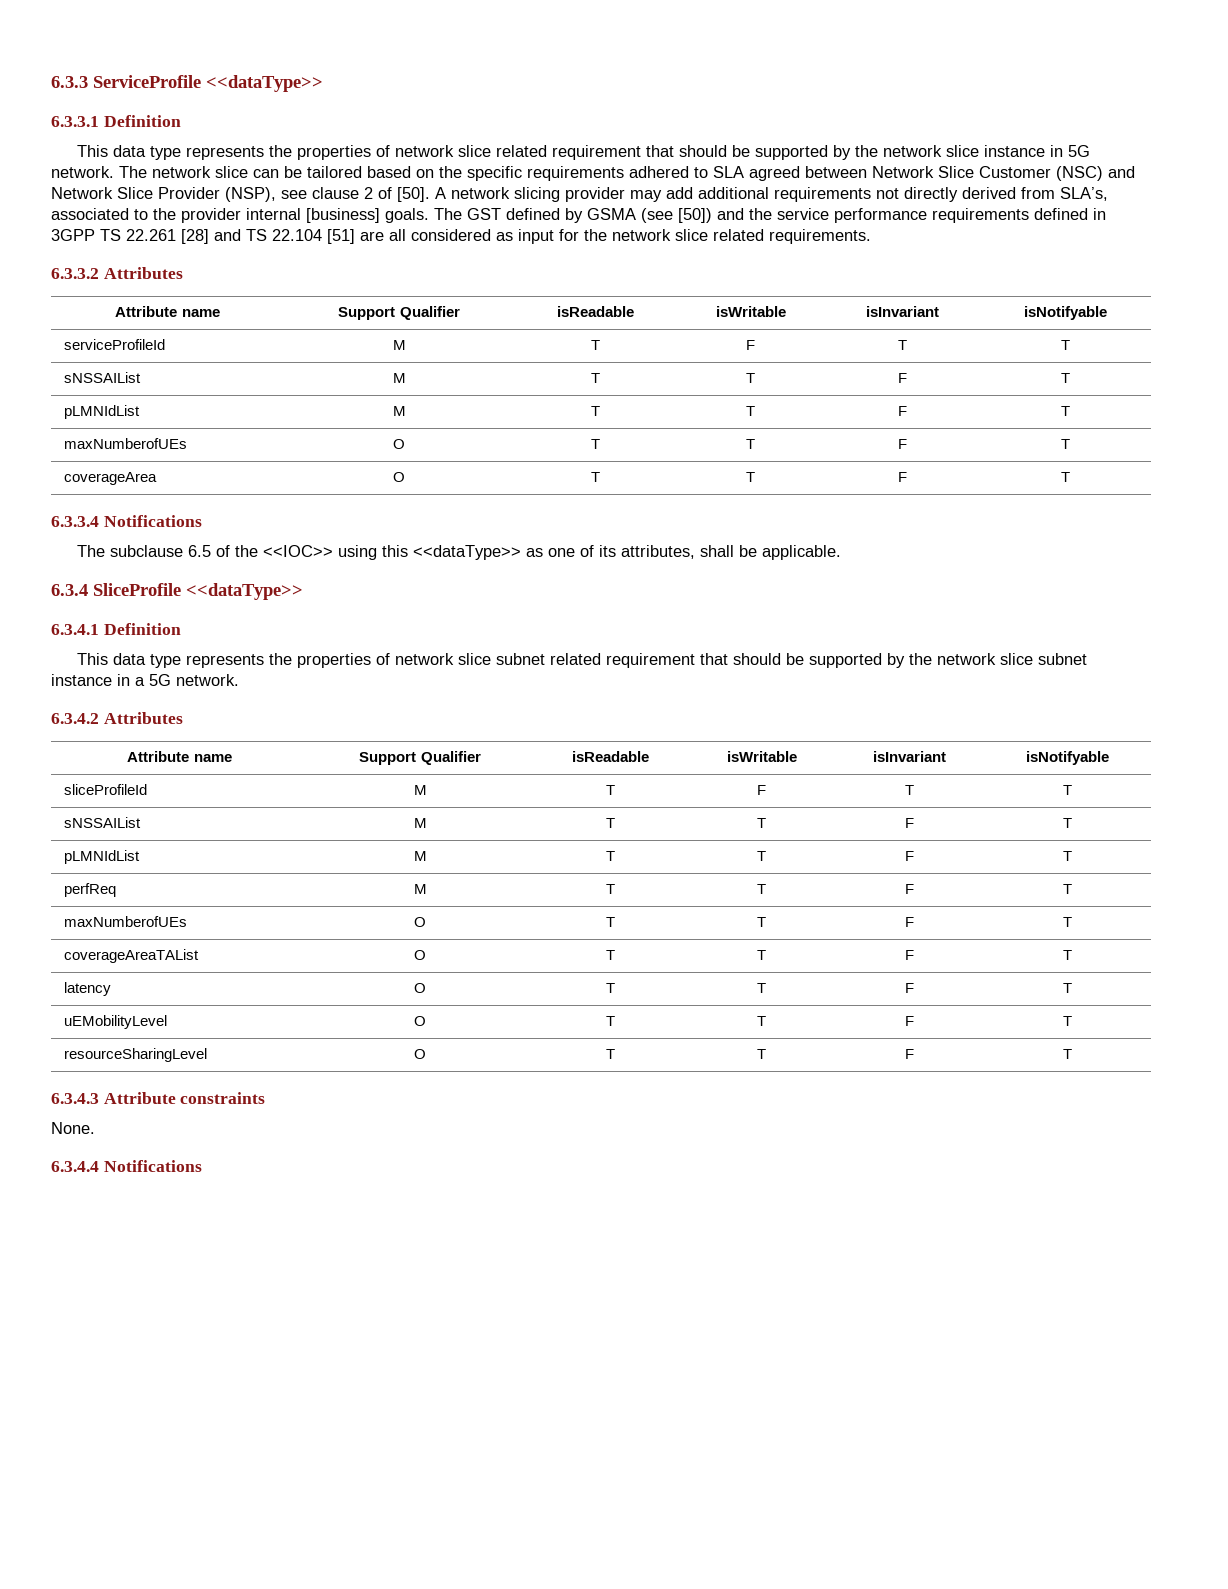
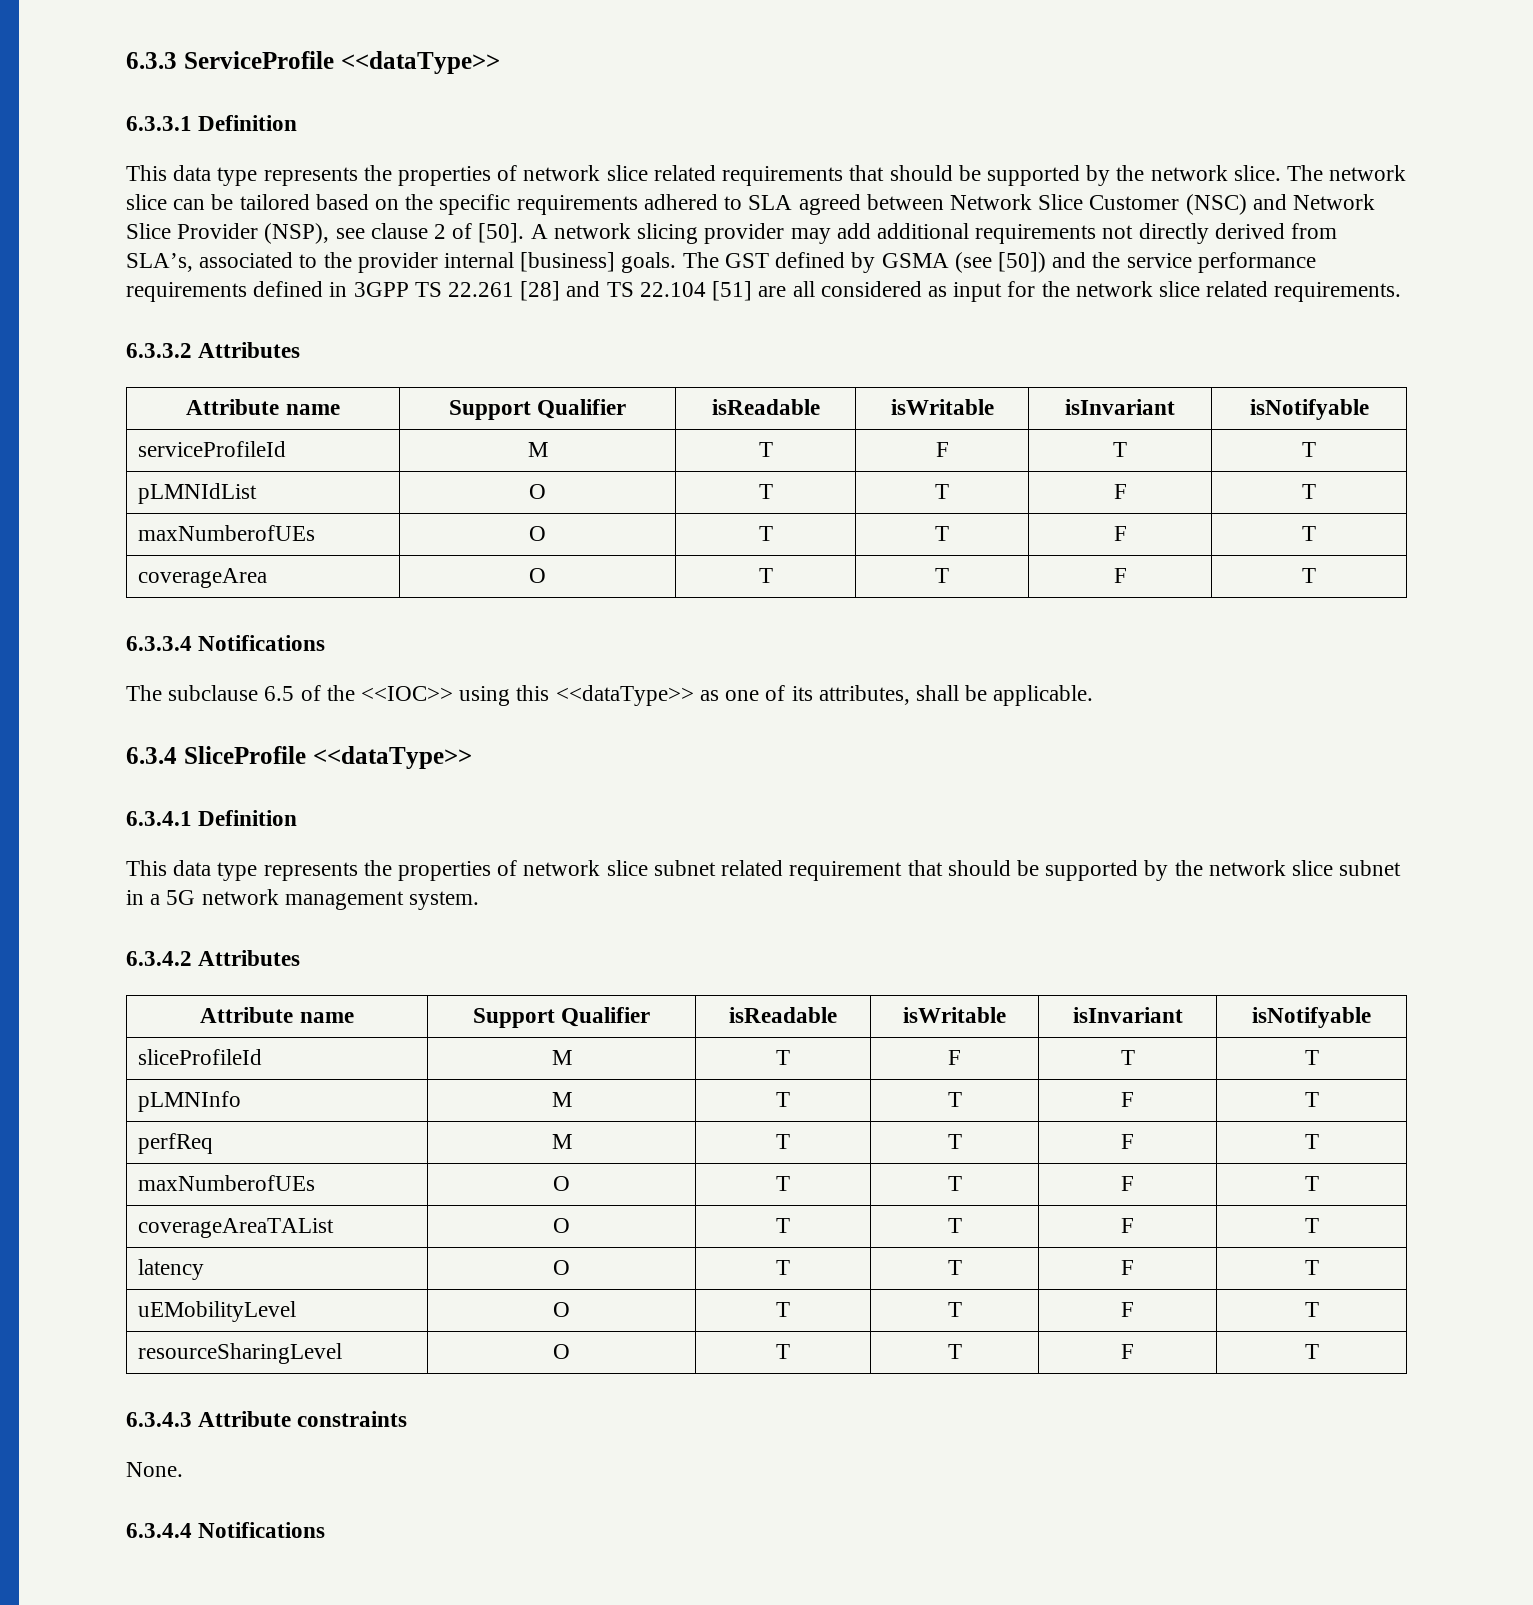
- This data type represents the properties of network slice related requirement that should be supported by the network slice instance in 5G network.
+ This data type represents the properties of network slice related requirements that should be supported by the network slice.
  serviceProfileId | M | T | F | T | T
- sNSSAIList | M | T | T | F | T
- pLMNIdList | M | T | T | F | T
+ pLMNIdList | O | T | T | F | T
- This data type represents the properties of network slice subnet related requirement that should be supported by the network slice subnet instance in a 5G network.
+ This data type represents the properties of network slice subnet related requirement that should be supported by the network slice subnet in a 5G network management system.
  sliceProfileId | M | T | F | T | T
- sNSSAIList | M | T | T | F | T
- pLMNIdList | M | T | T | F | T
+ pLMNInfo | M | T | T | F | T

